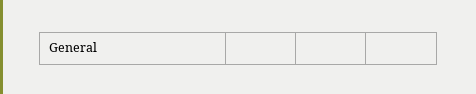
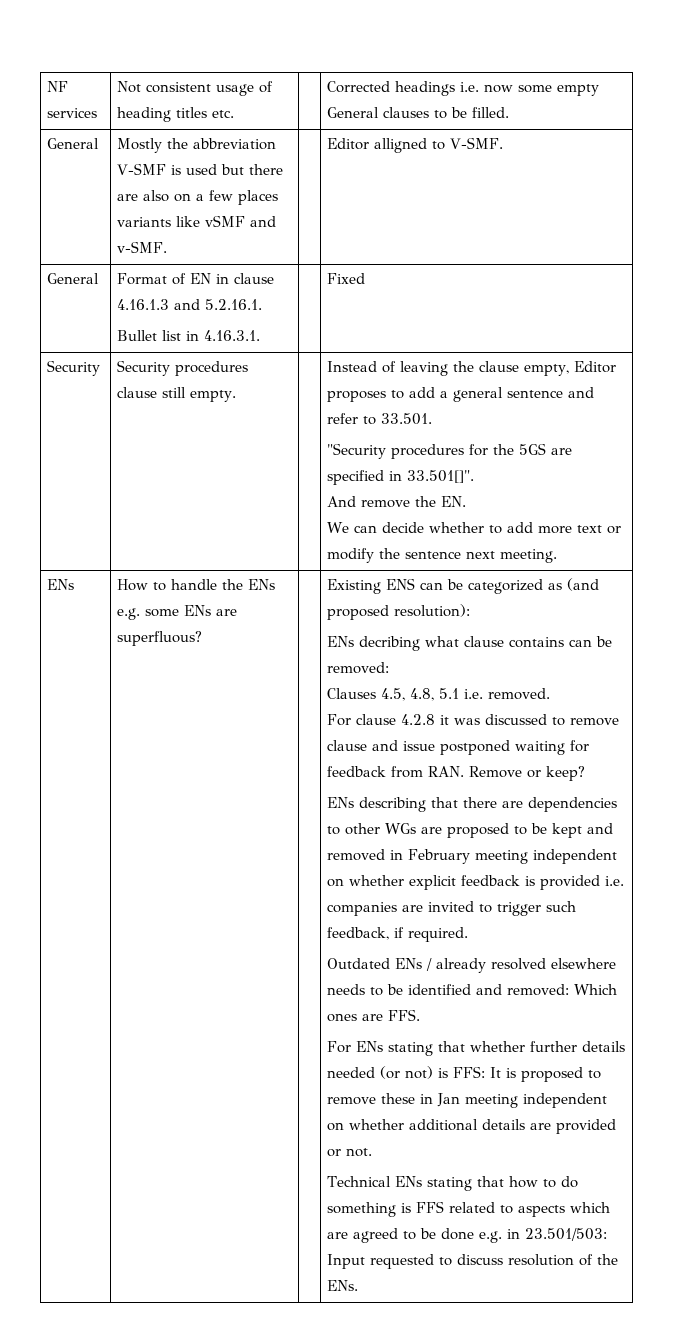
- General | | |
+ NF services | Not consistent usage of heading titles etc. | | Corrected headings i.e. now some empty General clauses to be filled.
+ General | Mostly the abbreviation V-SMF is used but there are also on a few places variants like vSMF and v-SMF. | | Editor alligned to V-SMF.
+ General | Format of EN in clause 4.16.1.3 and 5.2.16.1.
+ Bullet list in 4.16.3.1. | | Fixed
+ Security | Security procedures clause still empty. | | Instead of leaving the clause empty, Editor proposes to add a general sentence and refer to 33.501.
+ "Security procedures for the 5GS are specified in 33.501[]".
+ And remove the EN.
+ We can decide whether to add more text or modify the sentence next meeting.
+ ENs | How to handle the ENs e.g. some ENs are superfluous? | | Existing ENS can be categorized as (and proposed resolution):
+ ENs decribing what clause contains can be removed:
+ Clauses 4.5, 4.8, 5.1 i.e. removed.
+ For clause 4.2.8 it was discussed to remove clause and issue postponed waiting for feedback from RAN. Remove or keep?
+ ENs describing that there are dependencies to other WGs are proposed to be kept and removed in February meeting independent on whether explicit feedback is provided i.e. companies are invited to trigger such feedback, if required.
+ Outdated ENs / already resolved elsewhere needs to be identified and removed: Which ones are FFS.
+ For ENs stating that whether further details needed (or not) is FFS: It is proposed to remove these in Jan meeting independent on whether additional details are provided or not.
+ Technical ENs stating that how to do something is FFS related to aspects which are agreed to be done e.g. in 23.501/503: Input requested to discuss resolution of the ENs.

